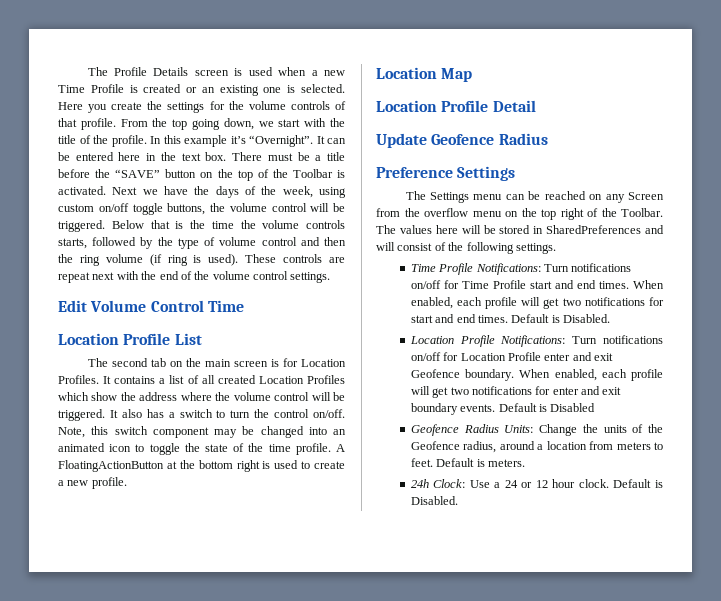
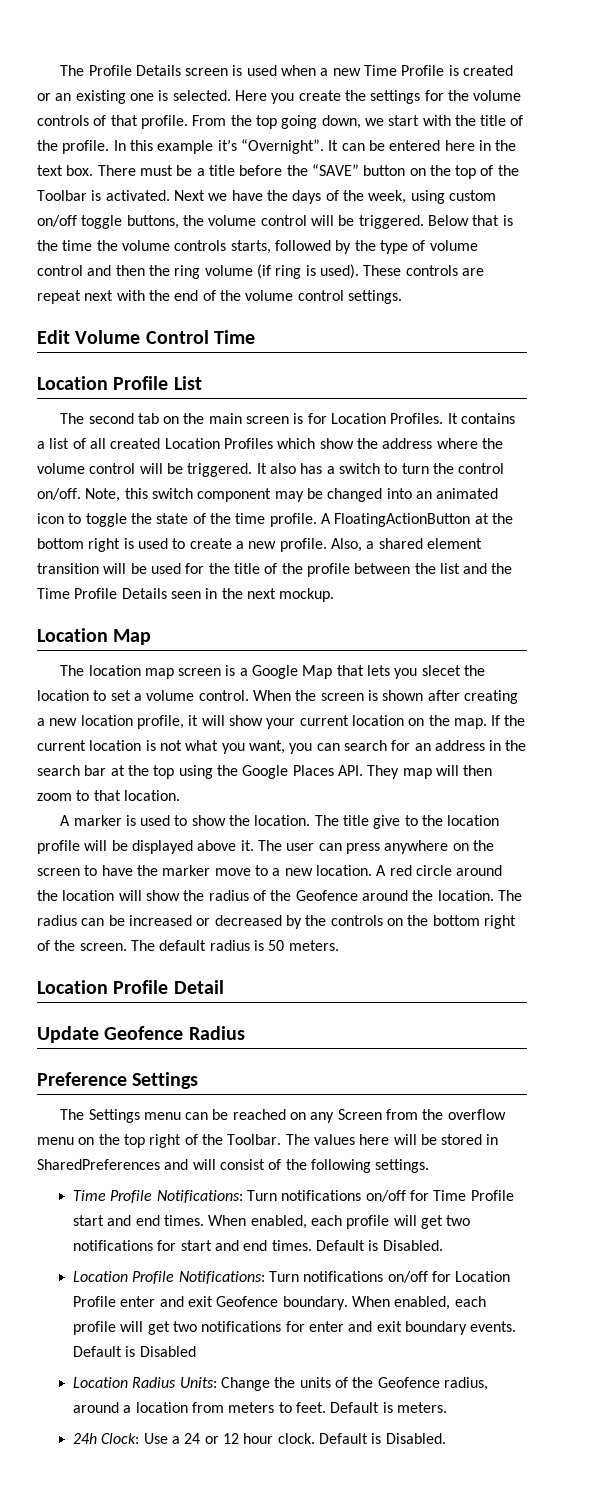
- A FloatingActionButton at the bottom right is used to create a new profile.
+ A FloatingActionButton at the bottom right is used to create a new profile. Also, a shared element transition will be used for the title of the profile between the list and the Time Profile Details seen in the next mockup.
  Location Map
+ The location map screen is a Google Map that lets you slecet the location to set a volume control. When the screen is shown after creating a new location profile, it will show your current location on the map. If the current location is not what you want, you can search for an address in the search bar at the top using the Google Places API. They map will then zoom to that location.
+ A marker is used to show the location. The title give to the location profile will be displayed above it. The user can press anywhere on the screen to have the marker move to a new location. A red circle around the location will show the radius of the Geofence around the location. The radius can be increased or decreased by the controls on the bottom right of the screen. The default radius is 50 meters.
- Geofence Radius Units: Change the units of the Geofence radius, around a location from meters to feet.
+ Location Radius Units: Change the units of the Geofence radius, around a location from meters to feet.

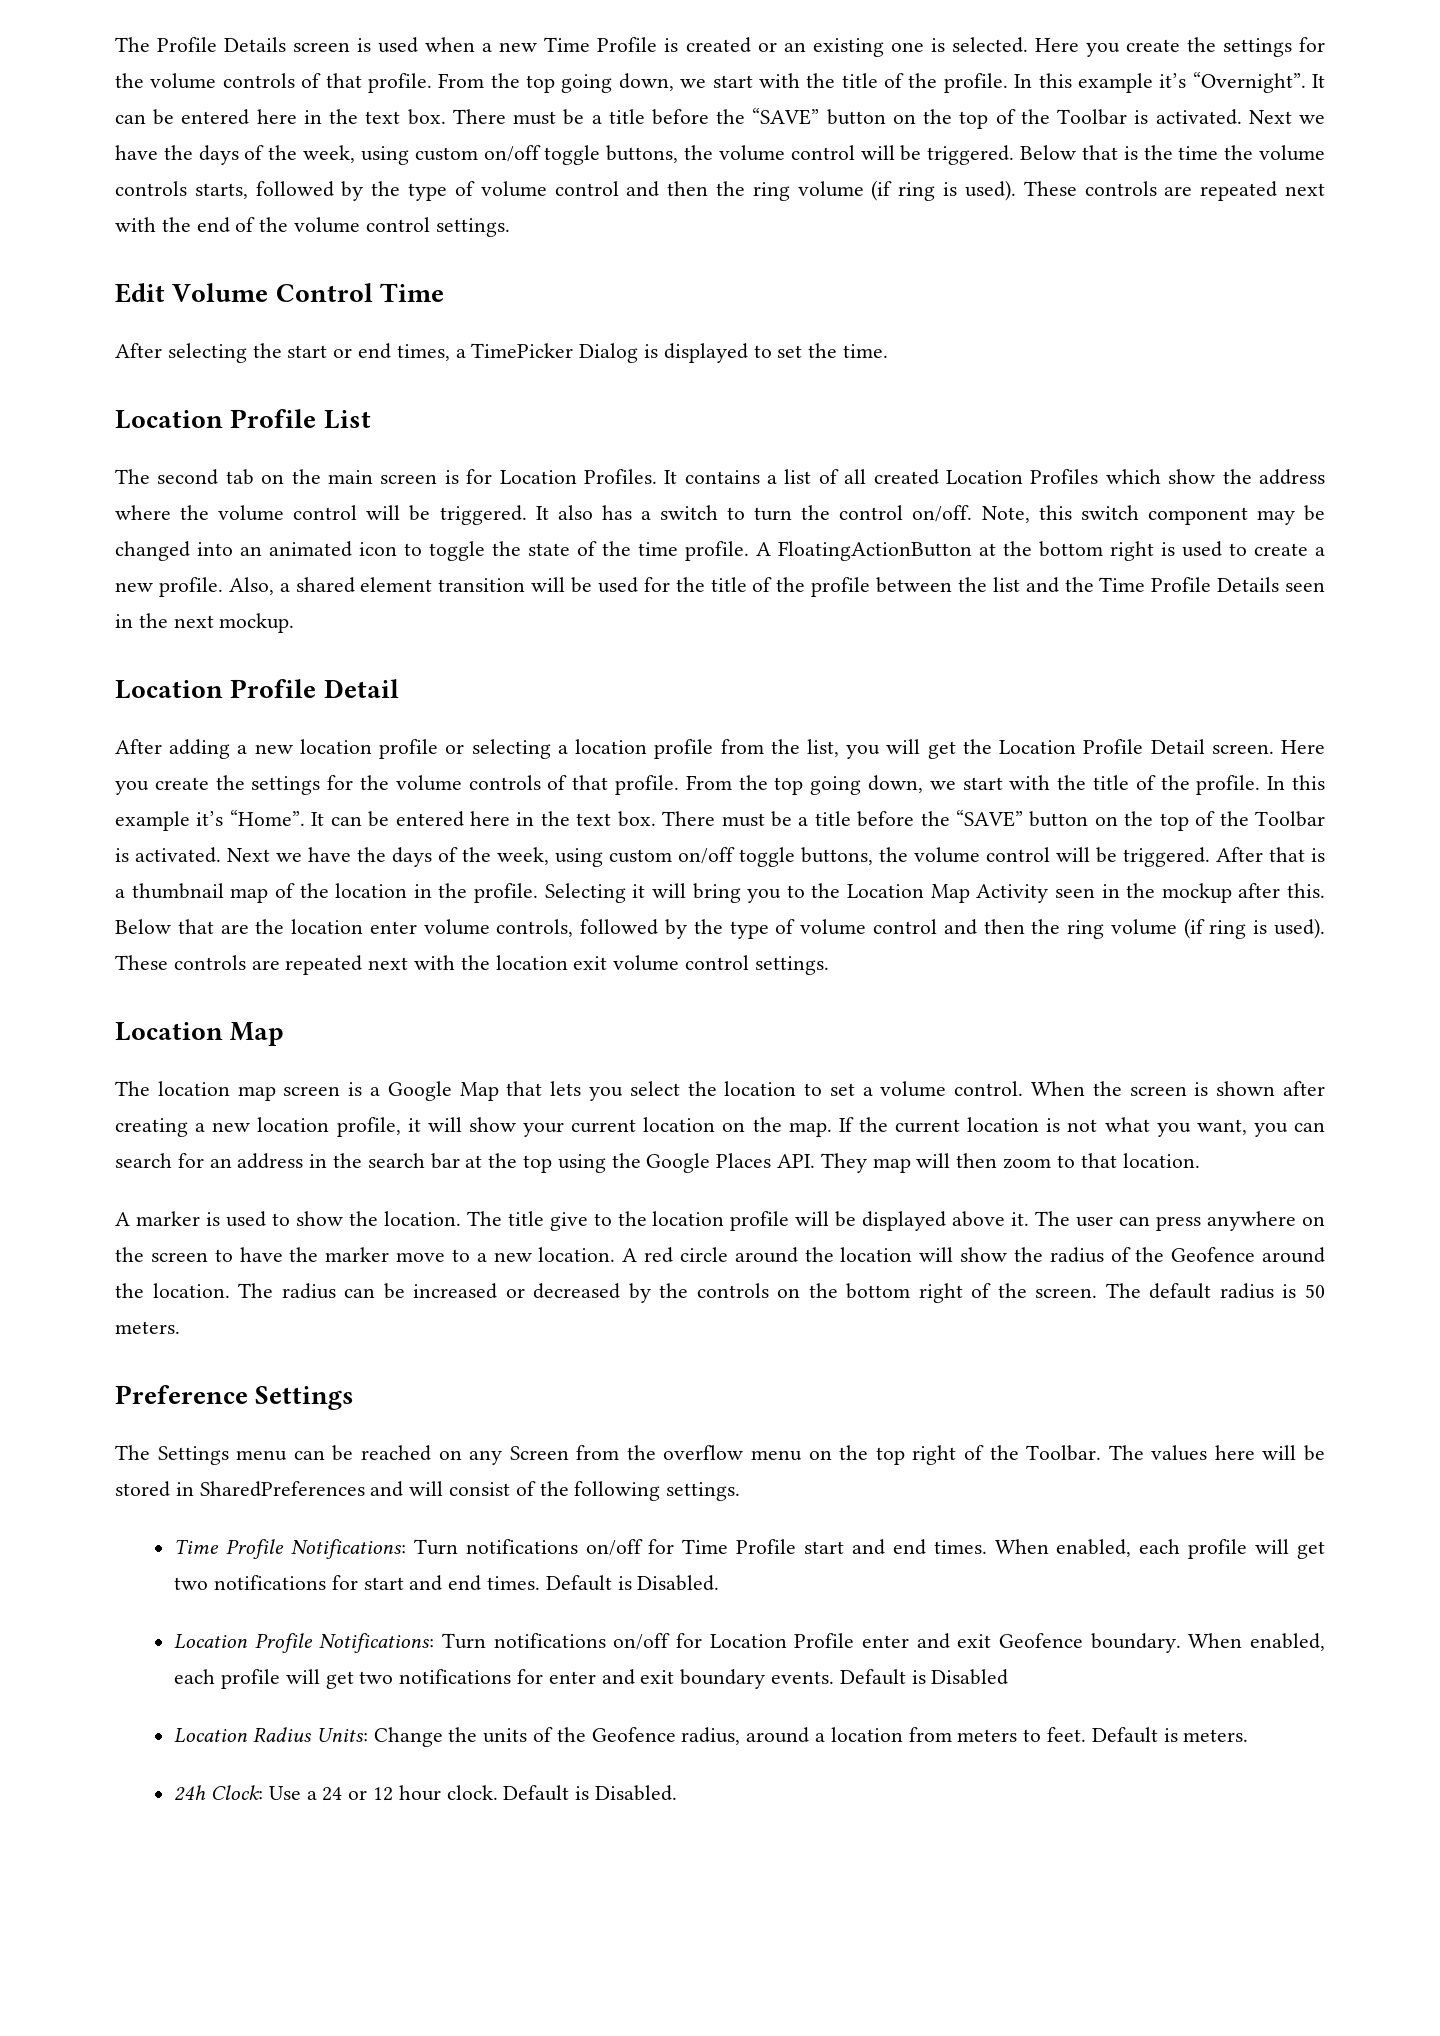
- These controls are repeat next with the end of the volume control settings.
+ These controls are repeated next with the end of the volume control settings.
+ After selecting the start or end times, a TimePicker Dialog is displayed to set the time.
  Also, a shared element transition will be used for the title of the profile between the list and the Time Profile Details seen in the next mockup.
+ Location Profile Detail
+ After adding a new location profile or selecting a location profile from the list, you will get the Location Profile Detail screen. Here you create the settings for the volume controls of that profile. From the top going down, we start with the title of the profile. In this example it’s “Home”. It can be entered here in the text box. There must be a title before the “SAVE” button on the top of the Toolbar is activated. Next we have the days of the week, using custom on/off toggle buttons, the volume control will be triggered. After that is a thumbnail map of the location in the profile. Selecting it will bring you to the Location Map Activity seen in the mockup after this. Below that are the location enter volume controls, followed by the type of volume control and then the ring volume (if ring is used). These controls are repeated next with the location exit volume control settings.
- The location map screen is a Google Map that lets you slecet the location to set a volume control.
+ The location map screen is a Google Map that lets you select the location to set a volume control.
- Location Profile Detail
- Update Geofence Radius

